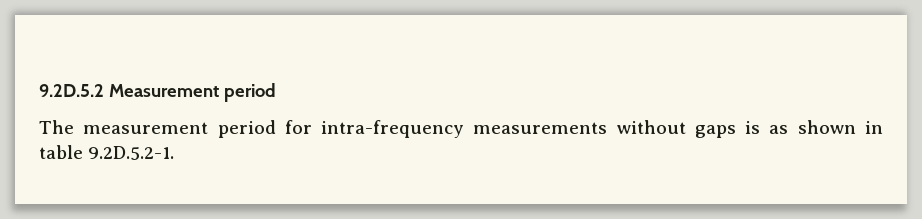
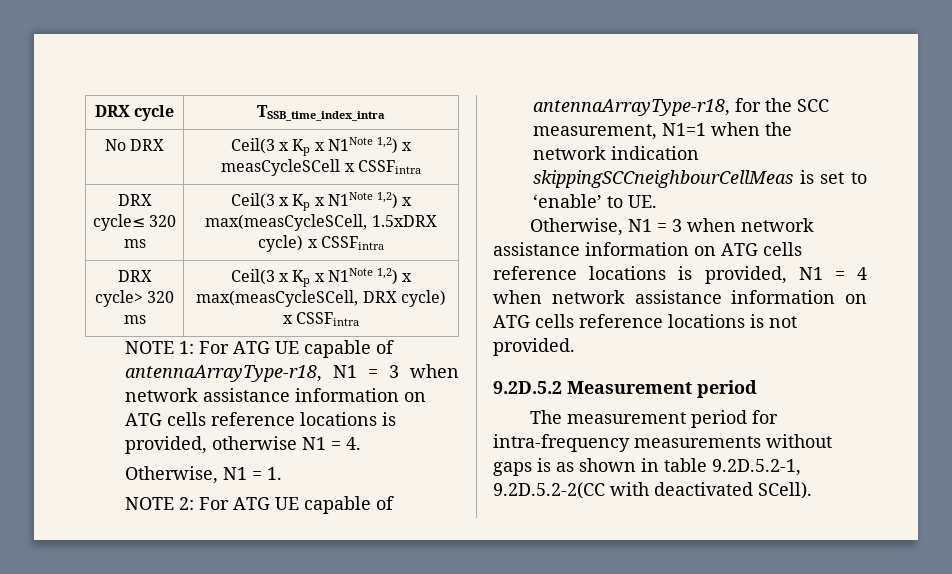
+ DRX cycle | TSSB_time_index_intra
+ No DRX | Ceil(3 x Kp x N1Note 1,2) x measCycleSCell x CSSFintra
+ DRX cycle≤ 320 ms | Ceil(3 x Kp x N1Note 1,2) x max(measCycleSCell, 1.5xDRX cycle) x CSSFintra
+ DRX cycle> 320 ms | Ceil(3 x Kp x N1Note 1,2) x max(measCycleSCell, DRX cycle) x CSSFintra
+ NOTE 1: For ATG UE capable of antennaArrayType-r18, N1 = 3 when network assistance information on ATG cells reference locations is provided, otherwise N1 = 4.
+ Otherwise, N1 = 1.
+ NOTE 2: For ATG UE capable of antennaArrayType-r18, for the SCC measurement, N1=1 when the network indication skippingSCCneighbourCellMeas is set to ‘enable’ to UE.
+ Otherwise, N1 = 3 when network assistance information on ATG cells reference locations is provided, N1 = 4 when network assistance information on ATG cells reference locations is not provided.
- The measurement period for intra-frequency measurements without gaps is as shown in table 9.2D.5.2-1.
+ The measurement period for intra-frequency measurements without gaps is as shown in table 9.2D.5.2-1, 9.2D.5.2-2(CC with deactivated SCell).

